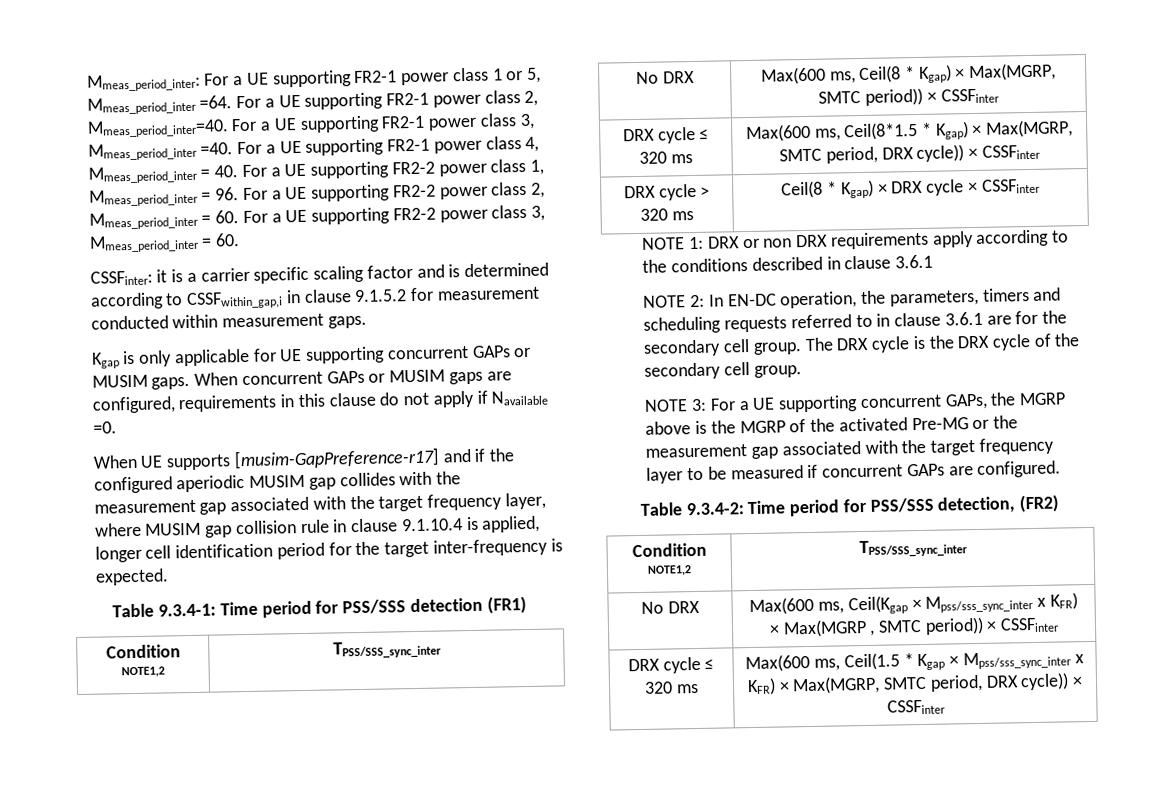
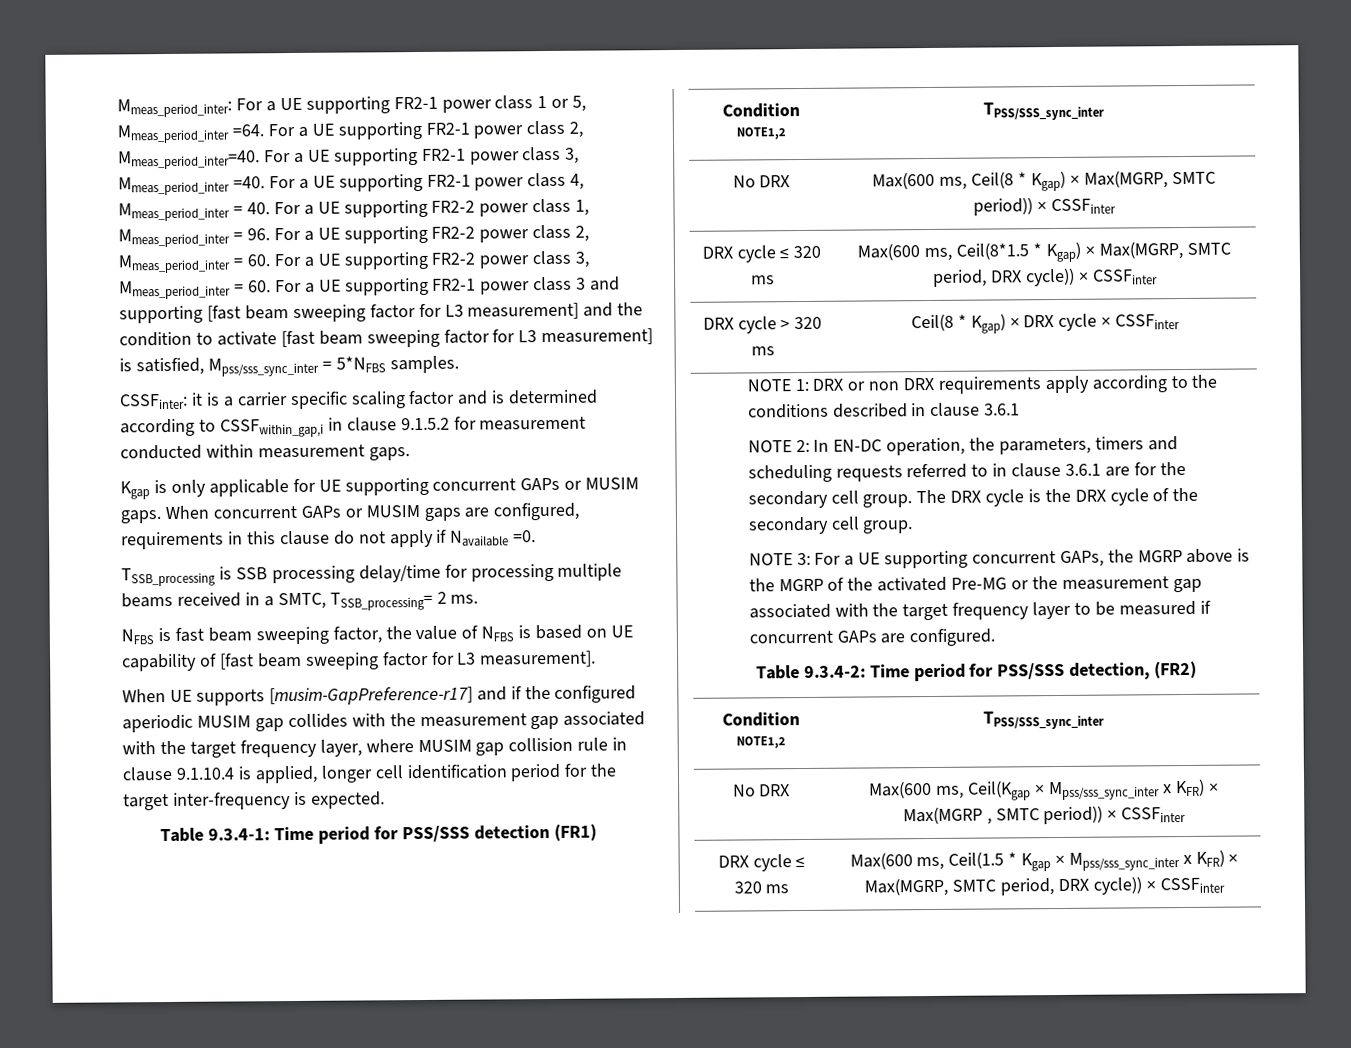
- For a UE supporting FR2-1 power class 4, Mmeas_period_inter = 40. For a UE supporting FR2-2 power class 1, Mmeas_period_inter = 96. For a UE supporting FR2-2 power class 2, Mmeas_period_inter = 60. For a UE supporting FR2-2 power class 3, Mmeas_period_inter = 60.
+ For a UE supporting FR2-1 power class 4, Mmeas_period_inter = 40. For a UE supporting FR2-2 power class 1, Mmeas_period_inter = 96. For a UE supporting FR2-2 power class 2, Mmeas_period_inter = 60. For a UE supporting FR2-2 power class 3, Mmeas_period_inter = 60. For a UE supporting FR2-1 power class 3 and supporting [fast beam sweeping factor for L3 measurement] and the condition to activate [fast beam sweeping factor for L3 measurement] is satisfied, Mpss/sss_sync_inter = 5*NFBS samples.
+ TSSB_processing is SSB processing delay/time for processing multiple beams received in a SMTC, TSSB_processing= 2 ms.
+ NFBS is fast beam sweeping factor, the value of NFBS is based on UE capability of [fast beam sweeping factor for L3 measurement].

